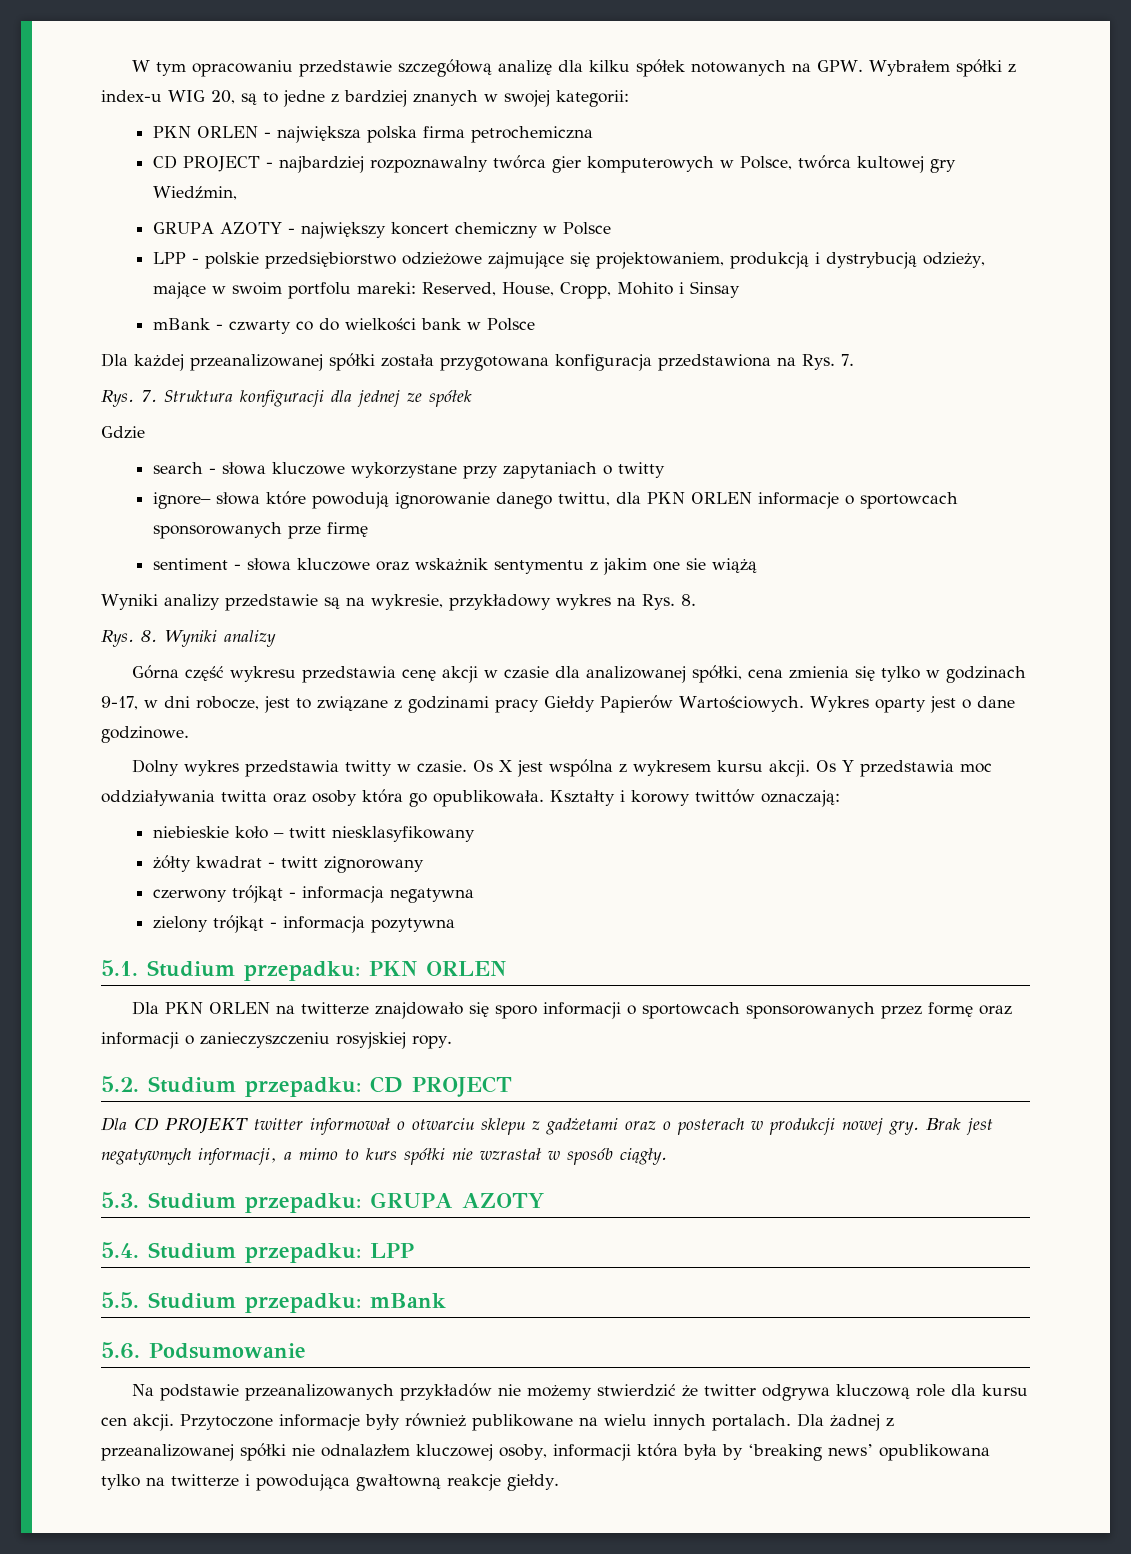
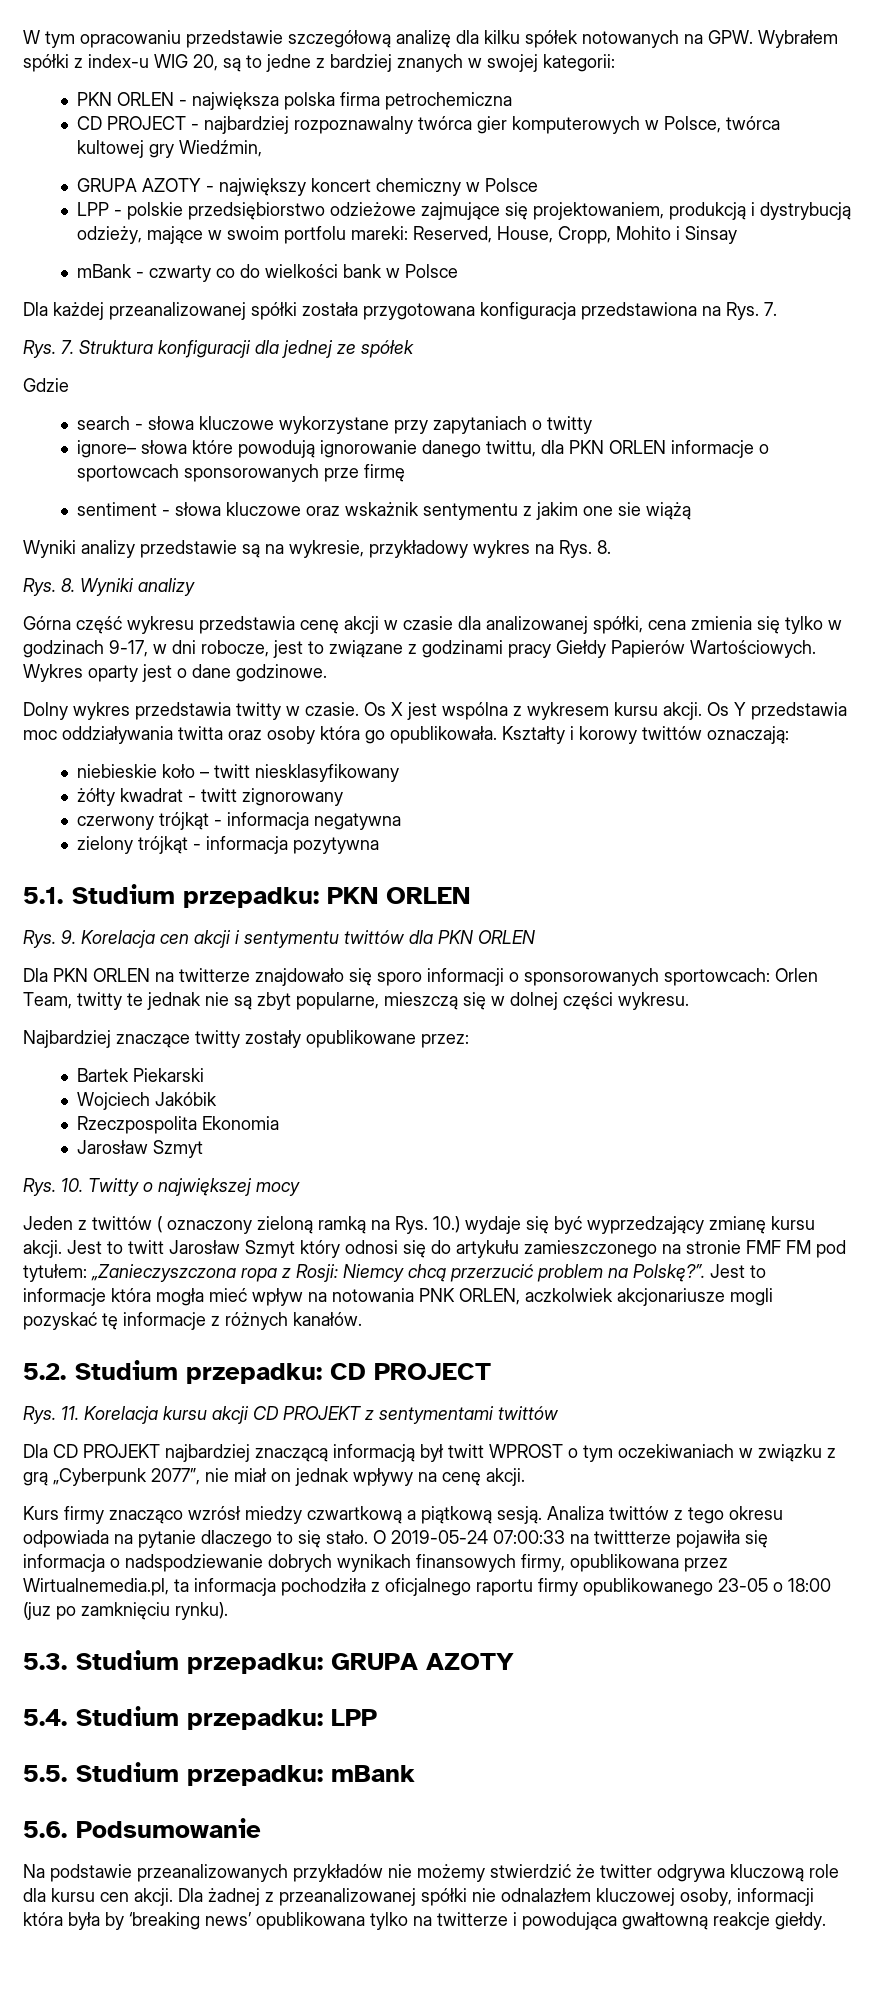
+ Rys. 9. Korelacja cen akcji i sentymentu twittów dla PKN ORLEN
- Dla PKN ORLEN na twitterze znajdowało się sporo informacji o sportowcach sponsorowanych przez formę oraz informacji o zanieczyszczeniu rosyjskiej ropy.
+ Dla PKN ORLEN na twitterze znajdowało się sporo informacji o sponsorowanych sportowcach: Orlen Team, twitty te jednak nie są zbyt popularne, mieszczą się w dolnej części wykresu.
+ Najbardziej znaczące twitty zostały opublikowane przez:
+ Bartek Piekarski
+ Wojciech Jakóbik
+ Rzeczpospolita Ekonomia
+ Jarosław Szmyt
+ Rys. 10. Twitty o największej mocy
+ Jeden z twittów ( oznaczony zieloną ramką na Rys. 10.) wydaje się być wyprzedzający zmianę kursu akcji. Jest to twitt Jarosław Szmyt który odnosi się do artykułu zamieszczonego na stronie FMF FM pod tytułem: „Zanieczyszczona ropa z Rosji: Niemcy chcą przerzucić problem na Polskę?”. Jest to informacje która mogła mieć wpływ na notowania PNK ORLEN, aczkolwiek akcjonariusze mogli pozyskać tę informacje z różnych kanałów.
- Dla CD PROJEKT twitter informował o otwarciu sklepu z gadżetami oraz o posterach w produkcji nowej gry. Brak jest negatywnych informacji, a mimo to kurs spółki nie wzrastał w sposób ciągły.
+ Rys. 11. Korelacja kursu akcji CD PROJEKT z sentymentami twittów
+ Dla CD PROJEKT najbardziej znaczącą informacją był twitt WPROST o tym oczekiwaniach w związku z grą „Cyberpunk 2077”, nie miał on jednak wpływy na cenę akcji.
+ Kurs firmy znacząco wzrósł miedzy czwartkową a piątkową sesją. Analiza twittów z tego okresu odpowiada na pytanie dlaczego to się stało. O 2019-05-24 07:00:33 na twittterze pojawiła się informacja o nadspodziewanie dobrych wynikach finansowych firmy, opublikowana przez Wirtualnemedia.pl, ta informacja pochodziła z oficjalnego raportu firmy opublikowanego 23-05 o 18:00 (juz po zamknięciu rynku).
- Przytoczone informacje były również publikowane na wielu innych portalach.

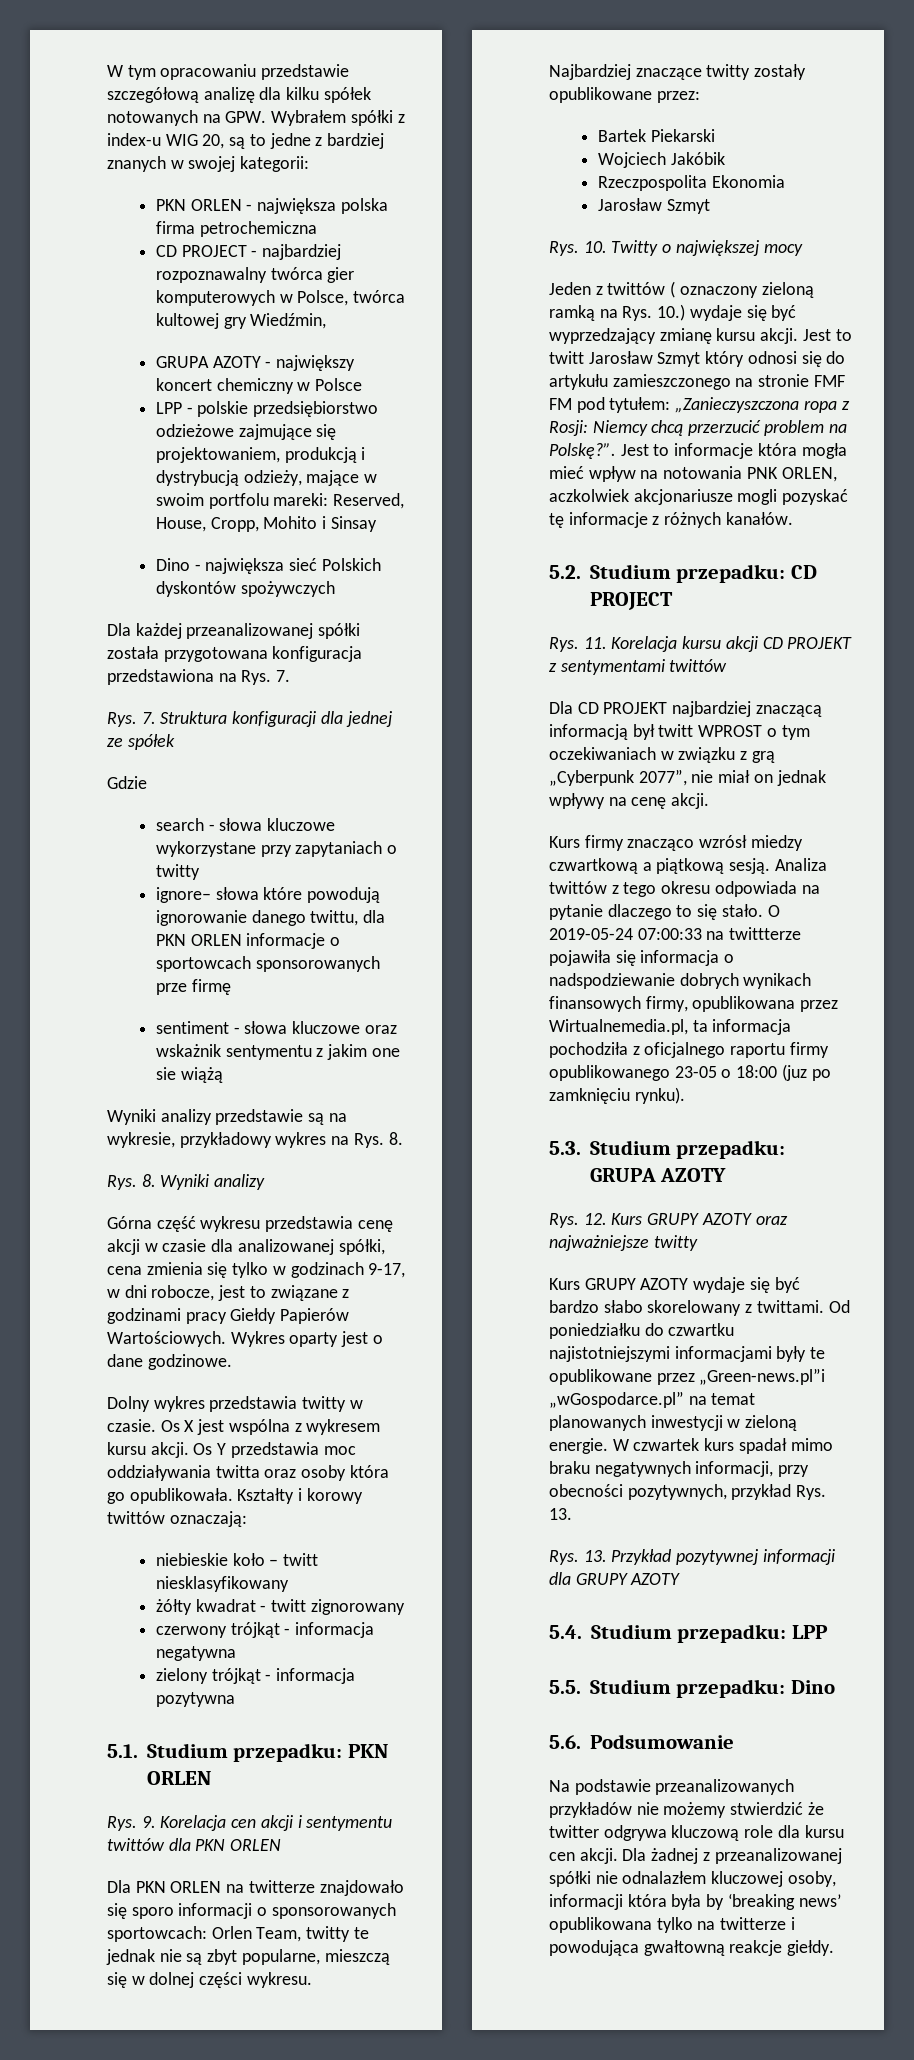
- mBank - czwarty co do wielkości bank w Polsce
+ Dino - największa sieć Polskich dyskontów spożywczych
+ Rys. 12. Kurs GRUPY AZOTY oraz najważniejsze twitty
+ Kurs GRUPY AZOTY wydaje się być bardzo słabo skorelowany z twittami. Od poniedziałku do czwartku najistotniejszymi informacjami były te opublikowane przez „Green-news.pl”i „wGospodarce.pl” na temat planowanych inwestycji w zieloną energie. W czwartek kurs spadał mimo braku negatywnych informacji, przy obecności pozytywnych, przykład Rys. 13.
+ Rys. 13. Przykład pozytywnej informacji dla GRUPY AZOTY
- 5.5. Studium przepadku: mBank
+ 5.5. Studium przepadku: Dino

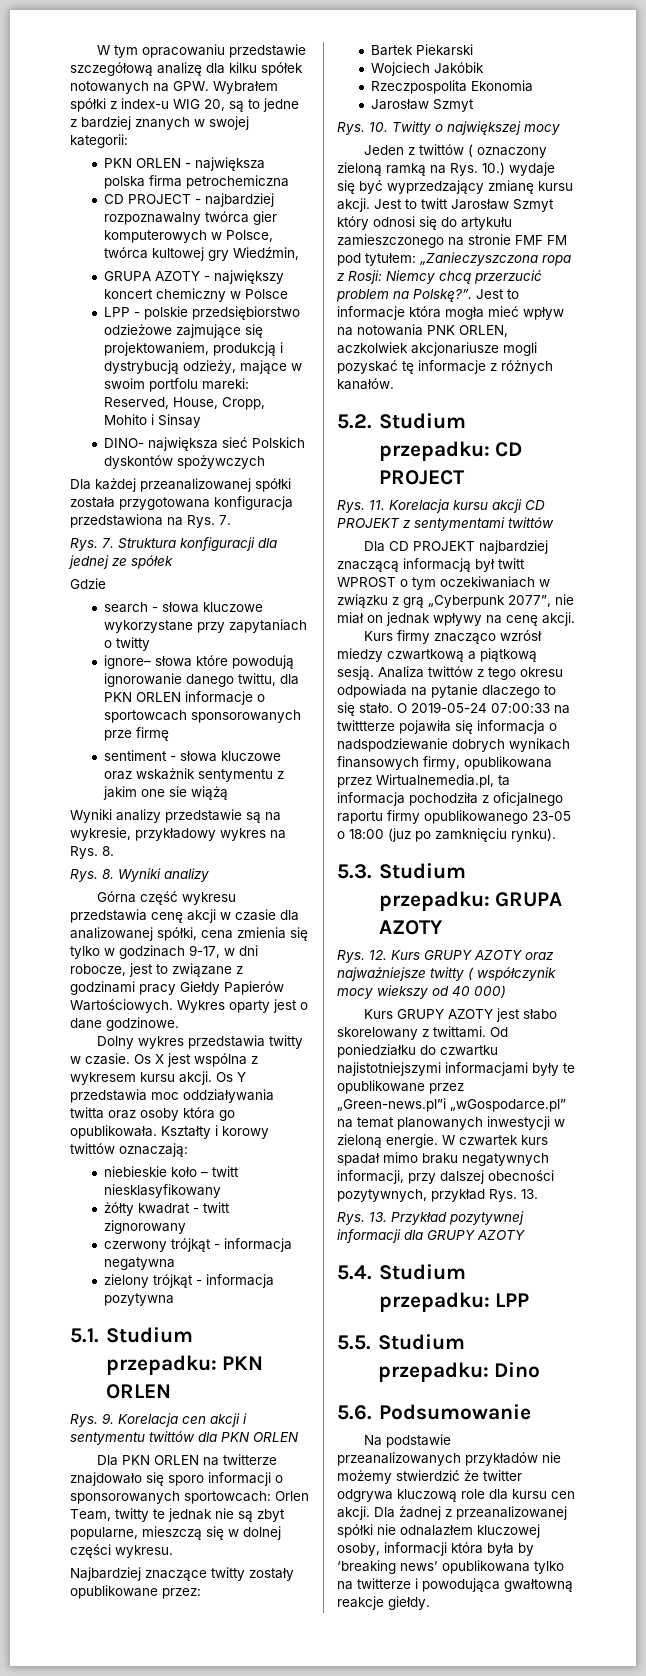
- Dino - największa sieć Polskich dyskontów spożywczych
+ DINO- największa sieć Polskich dyskontów spożywczych
- Rys. 12. Kurs GRUPY AZOTY oraz najważniejsze twitty
- Kurs GRUPY AZOTY wydaje się być bardzo słabo skorelowany z twittami.
+ Rys. 12. Kurs GRUPY AZOTY oraz najważniejsze twitty ( współczynik mocy wiekszy od 40 000)
+ Kurs GRUPY AZOTY jest słabo skorelowany z twittami.
- W czwartek kurs spadał mimo braku negatywnych informacji, przy obecności pozytywnych, przykład Rys. 13.
+ W czwartek kurs spadał mimo braku negatywnych informacji, przy dalszej obecności pozytywnych, przykład Rys. 13.

